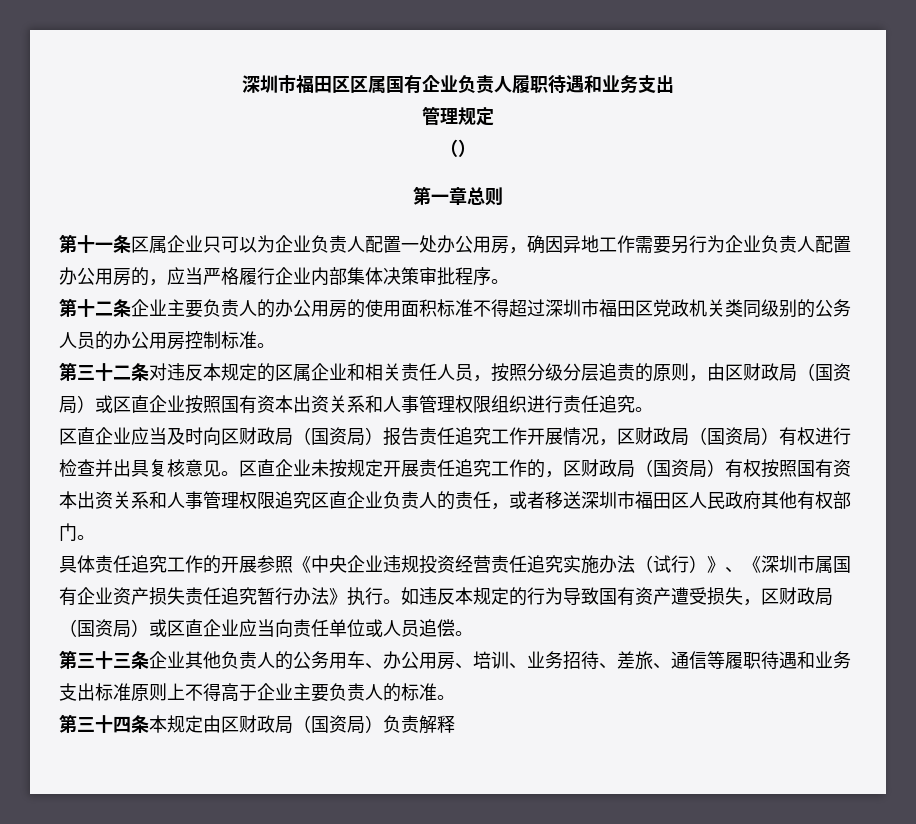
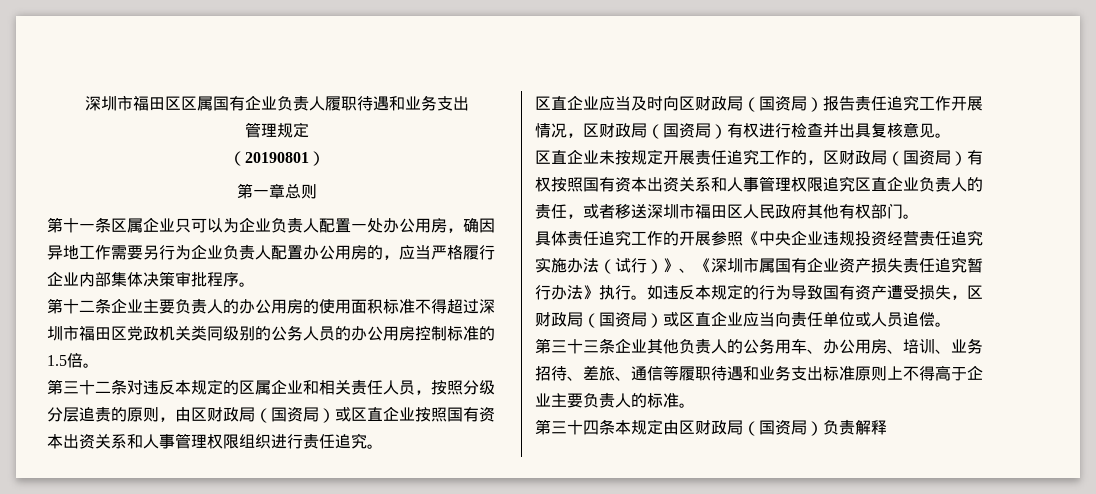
- （）
+ （20190801）
- 第十二条企业主要负责人的办公用房的使用面积标准不得超过深圳市福田区党政机关类同级别的公务人员的办公用房控制标准。
+ 第十二条企业主要负责人的办公用房的使用面积标准不得超过深圳市福田区党政机关类同级别的公务人员的办公用房控制标准的1.5倍。
- 区直企业应当及时向区财政局（国资局）报告责任追究工作开展情况，区财政局（国资局）有权进行检查并出具复核意见。区直企业未按规定开展责任追究工作的，区财政局（国资局）有权按照国有资本出资关系和人事管理权限追究区直企业负责人的责任，或者移送深圳市福田区人民政府其他有权部门。
+ 区直企业应当及时向区财政局（国资局）报告责任追究工作开展情况，区财政局（国资局）有权进行检查并出具复核意见。
+ 区直企业未按规定开展责任追究工作的，区财政局（国资局）有权按照国有资本出资关系和人事管理权限追究区直企业负责人的责任，或者移送深圳市福田区人民政府其他有权部门。

